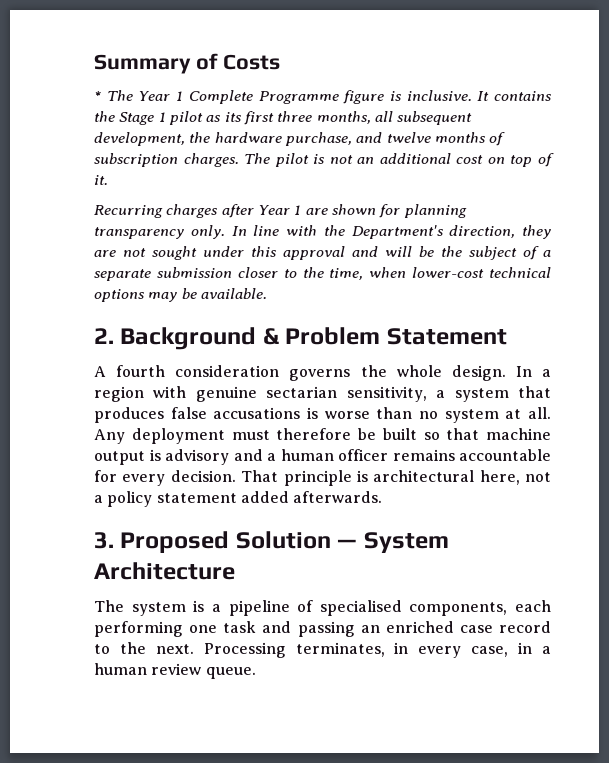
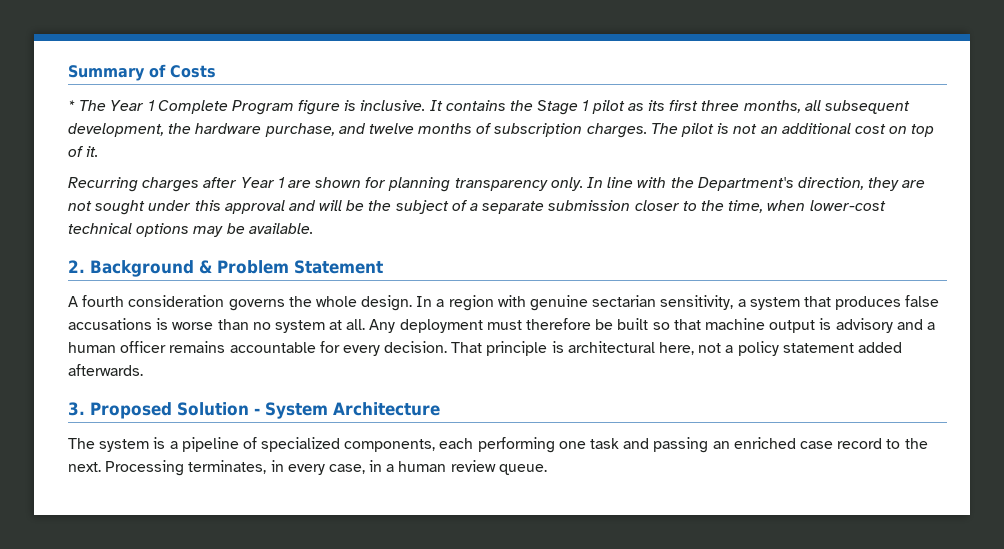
- * The Year 1 Complete Programme figure is inclusive.
+ * The Year 1 Complete Program figure is inclusive.
- 3. Proposed Solution — System Architecture
+ 3. Proposed Solution - System Architecture
- The system is a pipeline of specialised components, each performing one task and passing an enriched case record to the next.
+ The system is a pipeline of specialized components, each performing one task and passing an enriched case record to the next.

